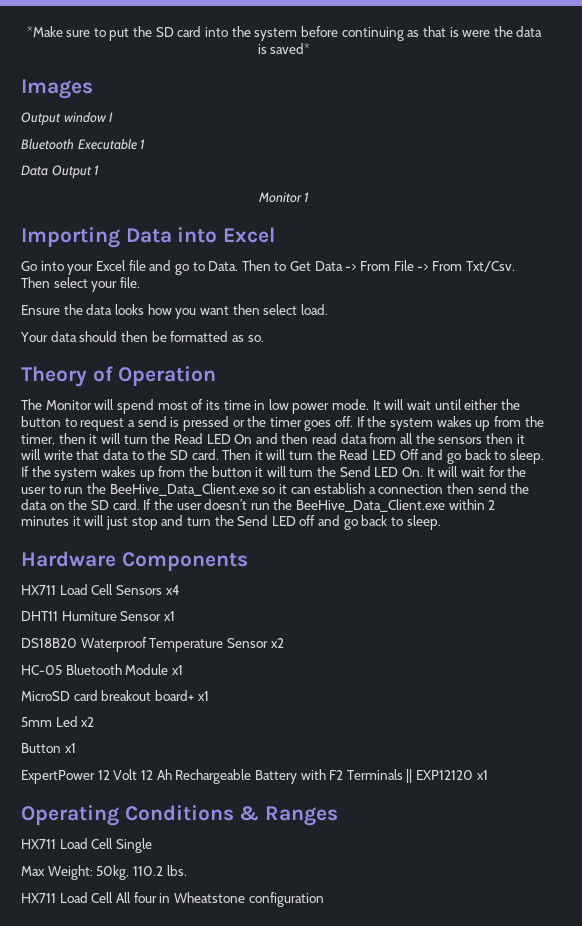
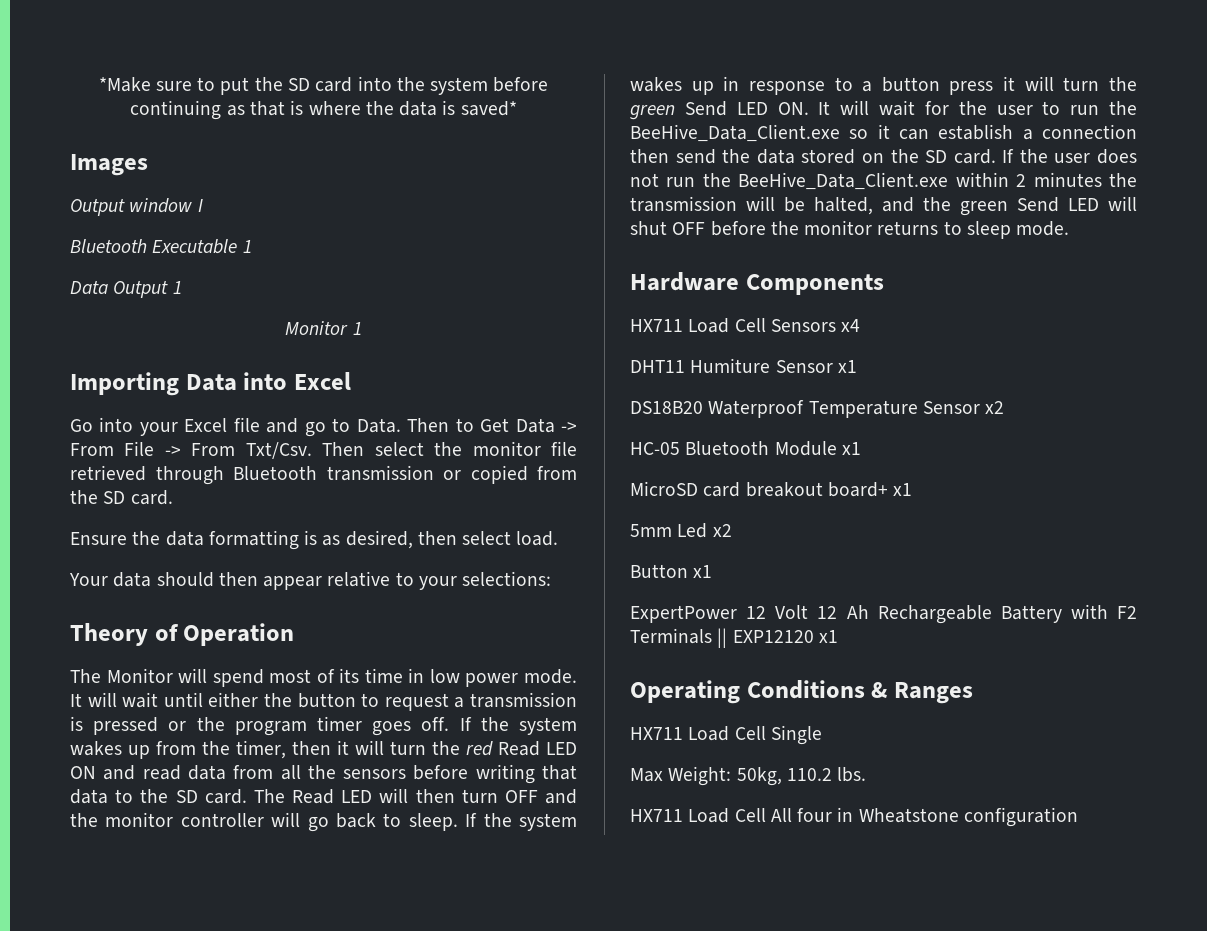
- *Make sure to put the SD card into the system before continuing as that is were the data is saved*
+ *Make sure to put the SD card into the system before continuing as that is where the data is saved*
- Then select your file.
+ Then select the monitor file retrieved through Bluetooth transmission or copied from the SD card.
- Ensure the data looks how you want then select load.
+ Ensure the data formatting is as desired, then select load.
- Your data should then be formatted as so.
+ Your data should then appear relative to your selections:
- It will wait until either the button to request a send is pressed or the timer goes off.
+ It will wait until either the button to request a transmission is pressed or the program timer goes off.
- If the system wakes up from the timer, then it will turn the Read LED On and then read data from all the sensors then it will write that data to the SD card.
+ If the system wakes up from the timer, then it will turn the red Read LED ON and read data from all the sensors before writing that data to the SD card.
- Then it will turn the Read LED Off and go back to sleep.
+ The Read LED will then turn OFF and the monitor controller will go back to sleep.
- If the system wakes up from the button it will turn the Send LED On. It will wait for the user to run the BeeHive_Data_Client.exe so it can establish a connection then send the data on the SD card.
+ If the system wakes up in response to a button press it will turn the green Send LED ON. It will wait for the user to run the BeeHive_Data_Client.exe so it can establish a connection then send the data stored on the SD card.
- If the user doesn’t run the BeeHive_Data_Client.exe within 2 minutes it will just stop and turn the Send LED off and go back to sleep.
+ If the user does not run the BeeHive_Data_Client.exe within 2 minutes the transmission will be halted, and the green Send LED will shut OFF before the monitor returns to sleep mode.

